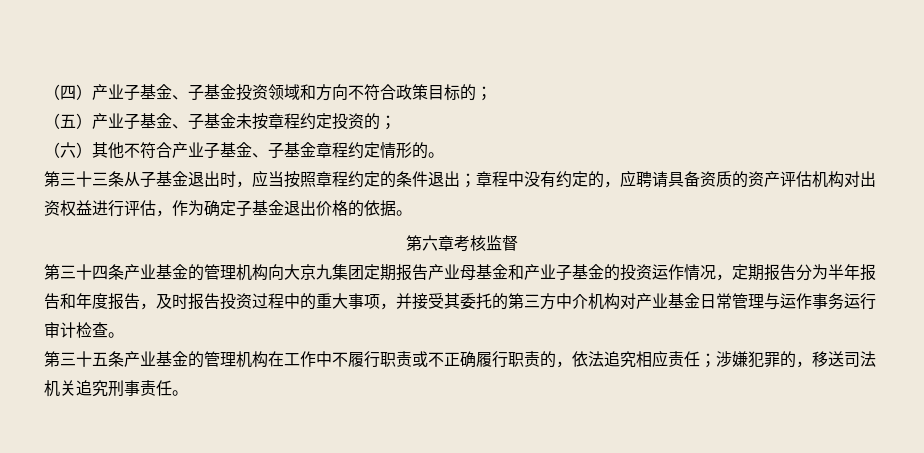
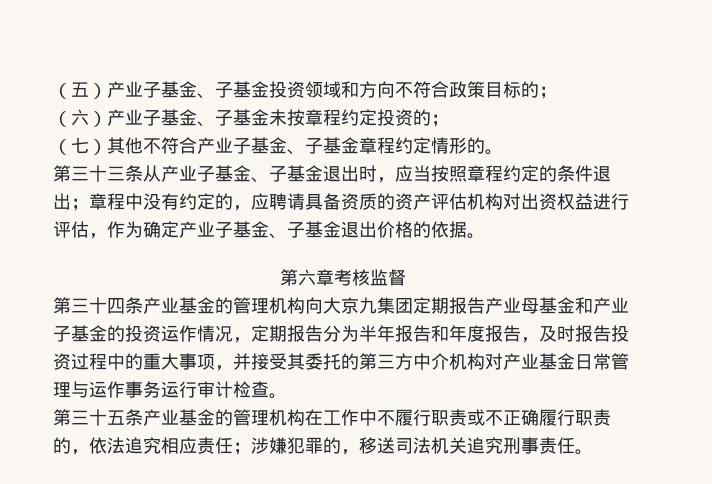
- （四）产业子基金、子基金投资领域和方向不符合政策目标的；
+ （五）产业子基金、子基金投资领域和方向不符合政策目标的；
- （五）产业子基金、子基金未按章程约定投资的；
+ （六）产业子基金、子基金未按章程约定投资的；
- （六）其他不符合产业子基金、子基金章程约定情形的。
+ （七）其他不符合产业子基金、子基金章程约定情形的。
- 第三十三条从子基金退出时，应当按照章程约定的条件退出；章程中没有约定的，应聘请具备资质的资产评估机构对出资权益进行评估，作为确定子基金退出价格的依据。
+ 第三十三条从产业子基金、子基金退出时，应当按照章程约定的条件退出；章程中没有约定的，应聘请具备资质的资产评估机构对出资权益进行评估，作为确定产业子基金、子基金退出价格的依据。

